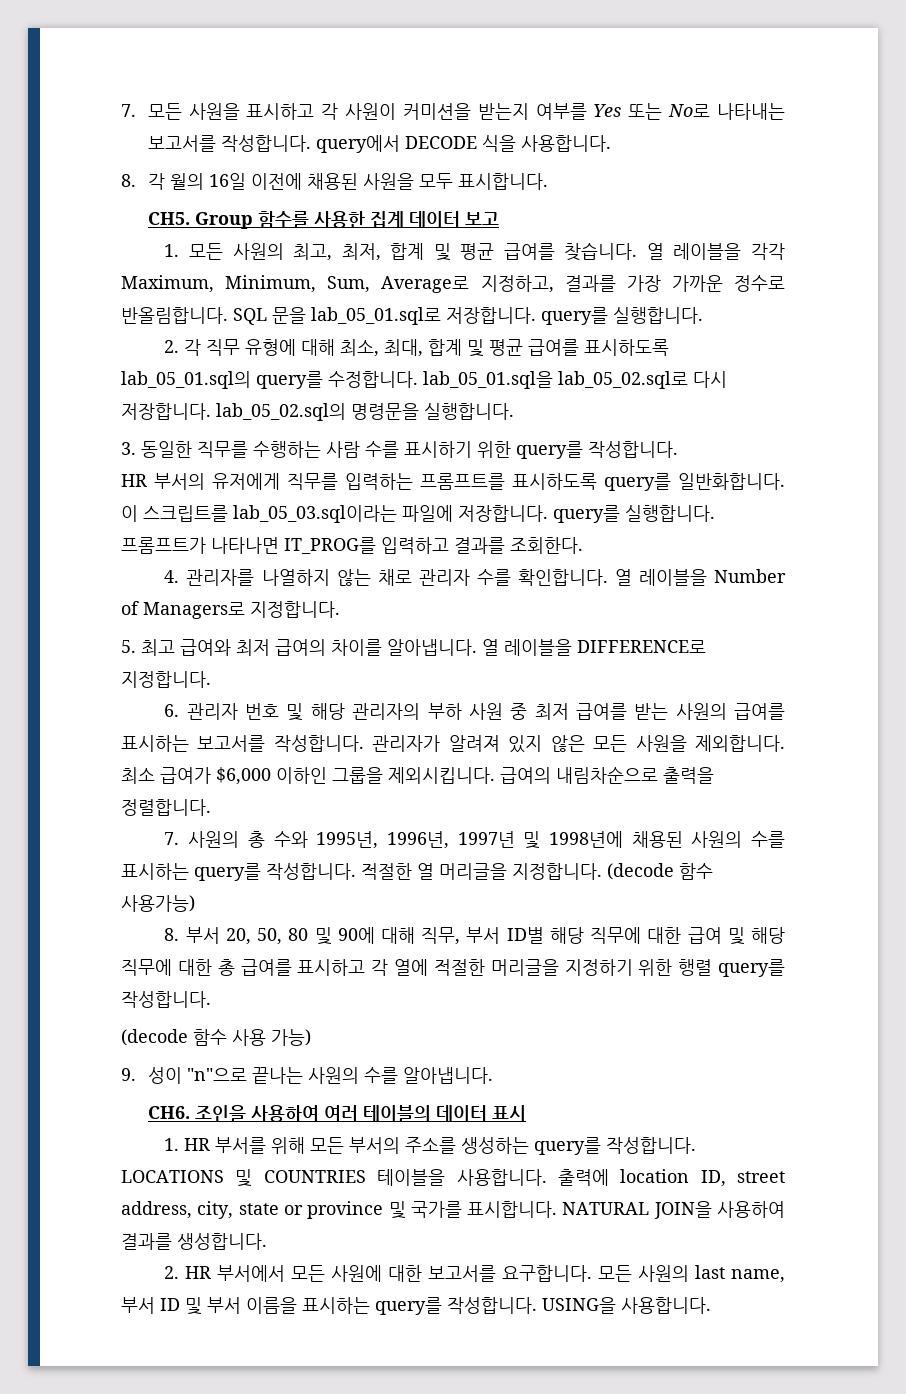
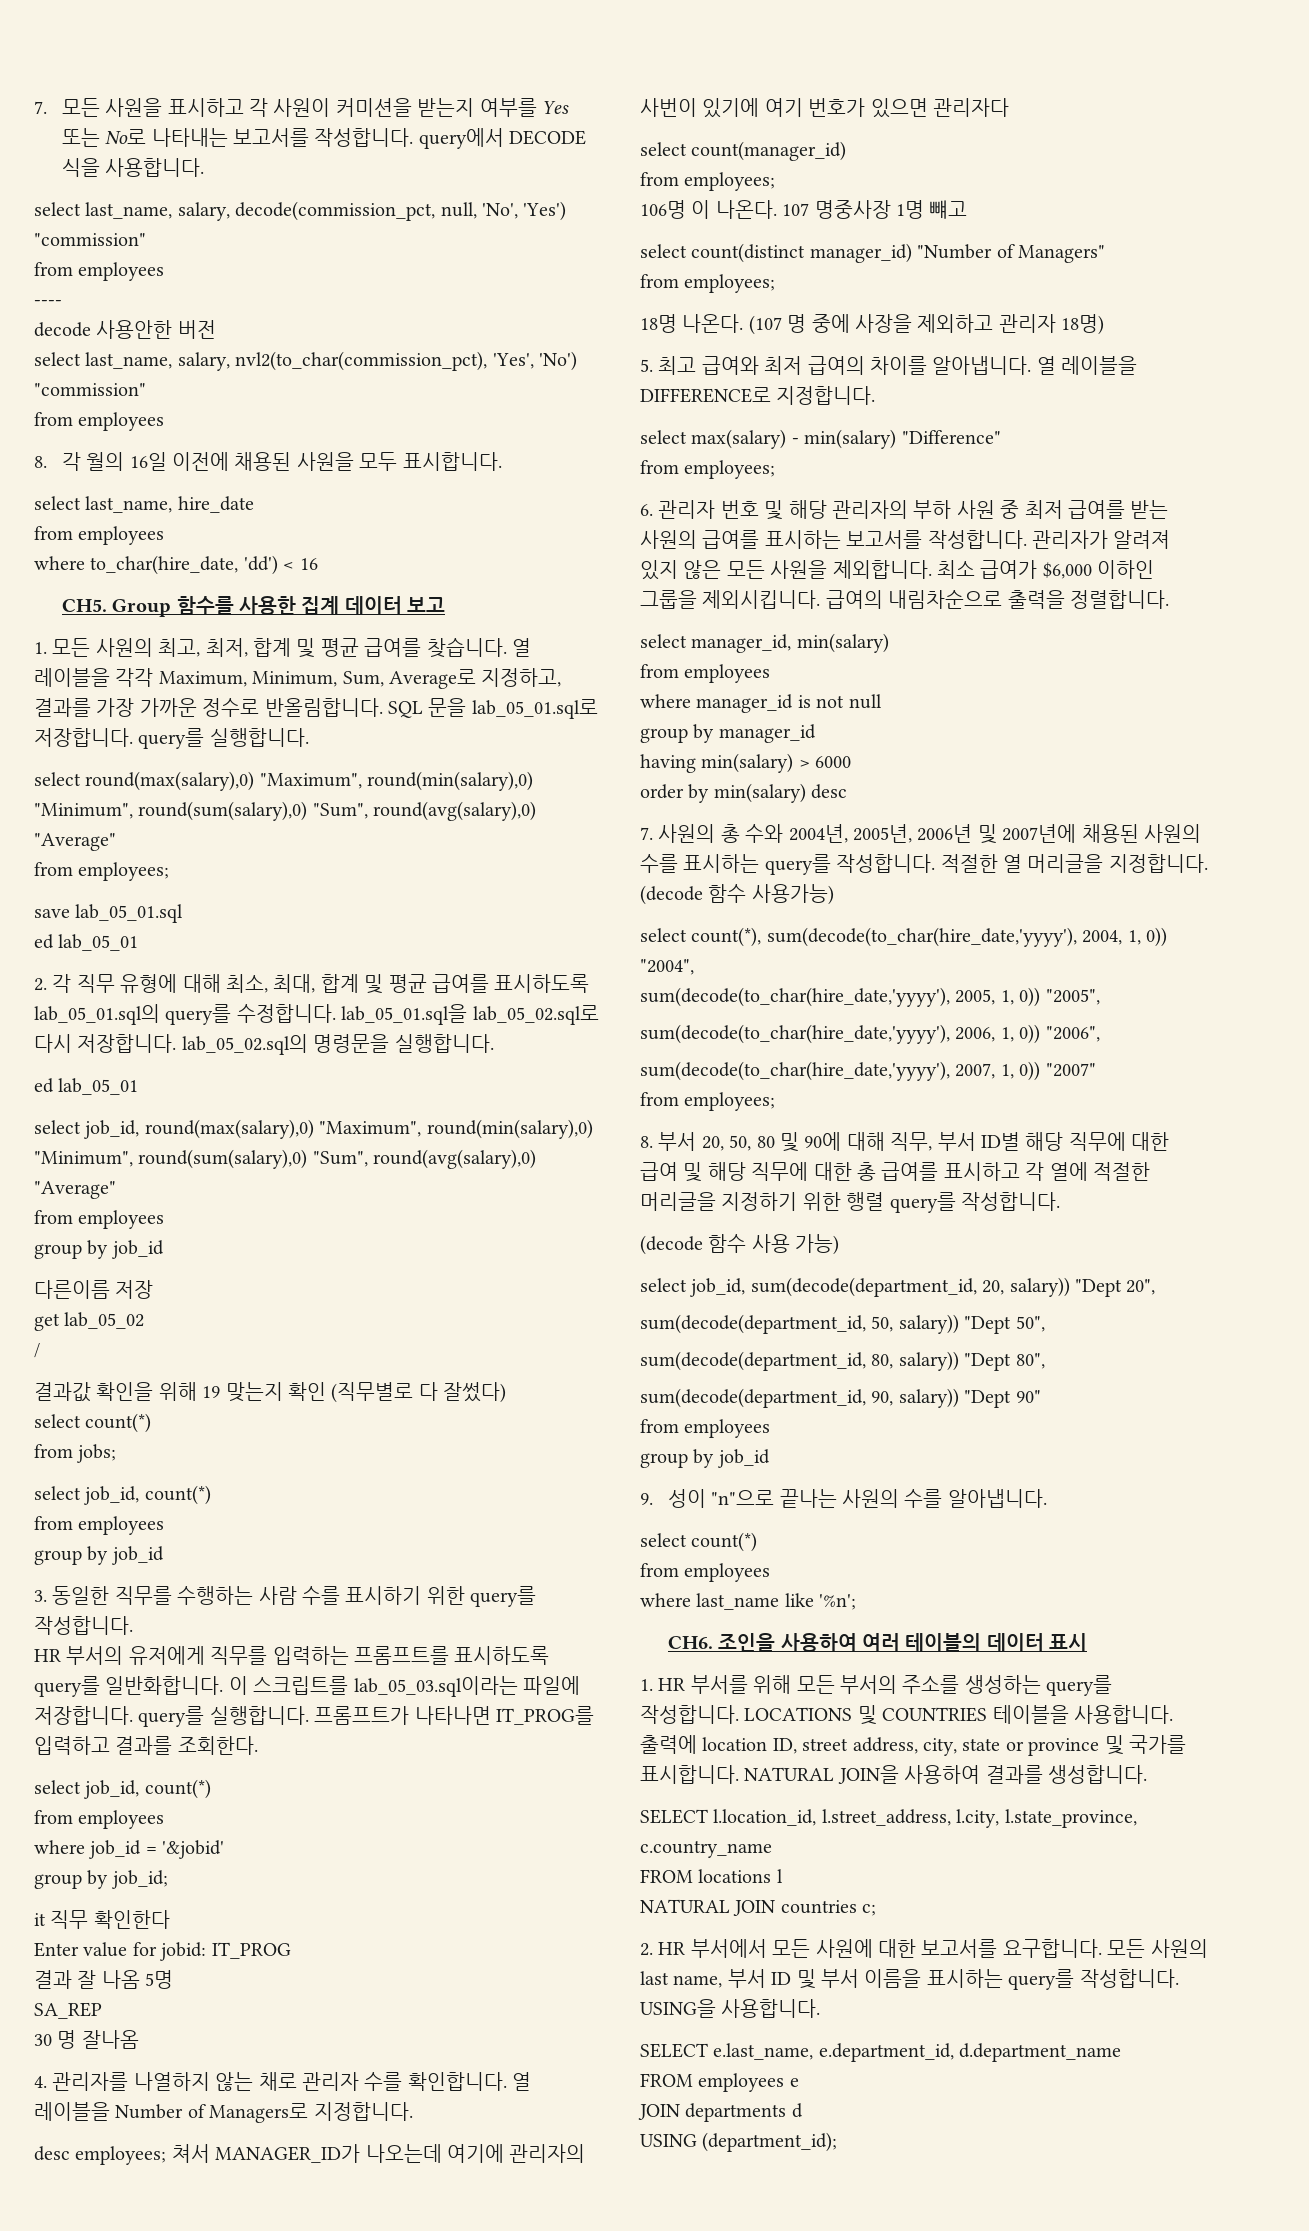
+ select last_name, salary, decode(commission_pct, null, 'No', 'Yes') "commission"
+ from employees
+ ----
+ decode 사용안한 버전
+ select last_name, salary, nvl2(to_char(commission_pct), 'Yes', 'No') "commission"
+ from employees
+ select last_name, hire_date
+ from employees
+ where to_char(hire_date, 'dd') < 16
+ select round(max(salary),0) "Maximum", round(min(salary),0) "Minimum", round(sum(salary),0) "Sum", round(avg(salary),0) "Average"
+ from employees;
+ save lab_05_01.sql
+ ed lab_05_01
  2. 각 직무 유형에 대해 최소, 최대, 합계 및 평균 급여를 표시하도록 lab_05_01.sql의 query를 수정합니다. lab_05_01.sql을 lab_05_02.sql로 다시 저장합니다. lab_05_02.sql의 명령문을 실행합니다.
+ ed lab_05_01
+ select job_id, round(max(salary),0) "Maximum", round(min(salary),0) "Minimum", round(sum(salary),0) "Sum", round(avg(salary),0) "Average"
+ from employees
+ group by job_id
+ 다른이름 저장
+ get lab_05_02
+ /
+ 결과값 확인을 위해 19 맞는지 확인 (직무별로 다 잘썼다)
+ select count(*)
+ from jobs;
+ select job_id, count(*)
+ from employees
+ group by job_id
  프롬프트가 나타나면 IT_PROG를 입력하고 결과를 조회한다.
+ select job_id, count(*)
+ from employees
+ where job_id = '&jobid'
+ group by job_id;
+ it 직무 확인한다
+ Enter value for jobid: IT_PROG
+ 결과 잘 나옴 5명
+ SA_REP
+ 30 명 잘나옴
+ desc employees; 쳐서 MANAGER_ID가 나오는데 여기에 관리자의 사번이 있기에 여기 번호가 있으면 관리자다
+ select count(manager_id)
+ from employees;
+ 106명 이 나온다. 107 명중사장 1명 뺴고
+ select count(distinct manager_id) "Number of Managers"
+ from employees;
+ 18명 나온다. (107 명 중에 사장을 제외하고 관리자 18명)
+ select max(salary) - min(salary) "Difference"
+ from employees;
+ select manager_id, min(salary)
+ from employees
+ where manager_id is not null
+ group by manager_id
+ having min(salary) > 6000
+ order by min(salary) desc
- 7. 사원의 총 수와 1995년, 1996년, 1997년 및 1998년에 채용된 사원의 수를 표시하는 query를 작성합니다.
+ 7. 사원의 총 수와 2004년, 2005년, 2006년 및 2007년에 채용된 사원의 수를 표시하는 query를 작성합니다.
+ select count(*), sum(decode(to_char(hire_date,'yyyy'), 2004, 1, 0)) "2004",
+ sum(decode(to_char(hire_date,'yyyy'), 2005, 1, 0)) "2005",
+ sum(decode(to_char(hire_date,'yyyy'), 2006, 1, 0)) "2006",
+ sum(decode(to_char(hire_date,'yyyy'), 2007, 1, 0)) "2007"
+ from employees;
+ select job_id, sum(decode(department_id, 20, salary)) "Dept 20",
+ sum(decode(department_id, 50, salary)) "Dept 50",
+ sum(decode(department_id, 80, salary)) "Dept 80",
+ sum(decode(department_id, 90, salary)) "Dept 90"
+ from employees
+ group by job_id
  9. 성이 "n"으로 끝나는 사원의 수를 알아냅니다.
+ select count(*)
+ from employees
+ where last_name like '%n';
+ SELECT l.location_id, l.street_address, l.city, l.state_province, c.country_name
+ FROM locations l
+ NATURAL JOIN countries c;
+ SELECT e.last_name, e.department_id, d.department_name
+ FROM employees e
+ JOIN departments d
+ USING (department_id);

